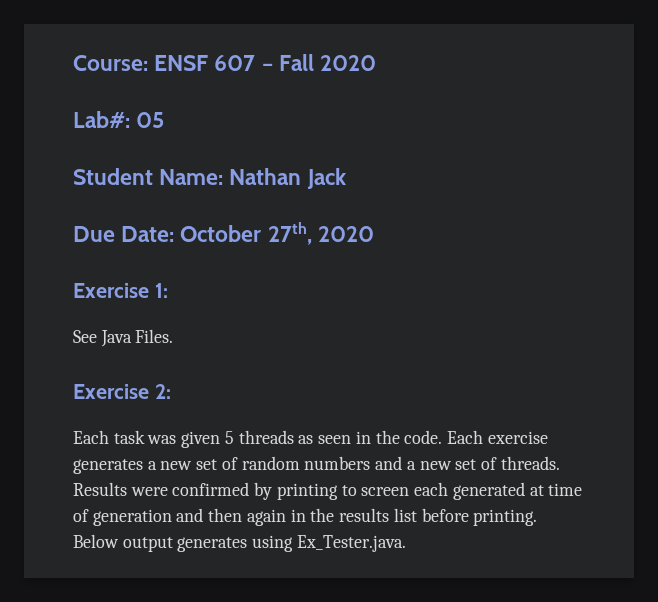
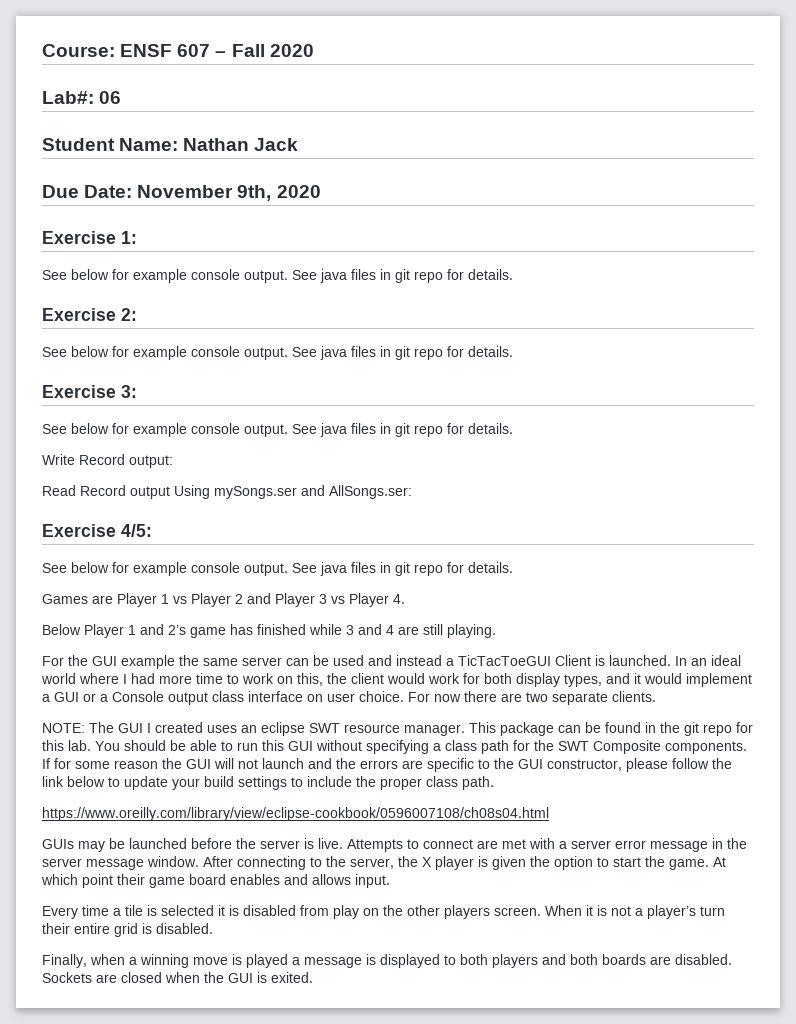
- Lab#: 05
+ Lab#: 06
- Due Date: October 27th, 2020
+ Due Date: November 9th, 2020
  Exercise 1:
- See Java Files.
+ See below for example console output. See java files in git repo for details.
  Exercise 2:
- Each task was given 5 threads as seen in the code. Each exercise generates a new set of random numbers and a new set of threads. Results were confirmed by printing to screen each generated at time of generation and then again in the results list before printing. Below output generates using Ex_Tester.java.
+ See below for example console output. See java files in git repo for details.
+ Exercise 3:
+ See below for example console output. See java files in git repo for details.
+ Write Record output:
+ Read Record output Using mySongs.ser and AllSongs.ser:
+ Exercise 4/5:
+ See below for example console output. See java files in git repo for details.
+ Games are Player 1 vs Player 2 and Player 3 vs Player 4.
+ Below Player 1 and 2’s game has finished while 3 and 4 are still playing.
+ For the GUI example the same server can be used and instead a TicTacToeGUI Client is launched. In an ideal world where I had more time to work on this, the client would work for both display types, and it would implement a GUI or a Console output class interface on user choice. For now there are two separate clients.
+ NOTE: The GUI I created uses an eclipse SWT resource manager. This package can be found in the git repo for this lab. You should be able to run this GUI without specifying a class path for the SWT Composite components. If for some reason the GUI will not launch and the errors are specific to the GUI constructor, please follow the link below to update your build settings to include the proper class path.
+ https://www.oreilly.com/library/view/eclipse-cookbook/0596007108/ch08s04.html
+ GUIs may be launched before the server is live. Attempts to connect are met with a server error message in the server message window. After connecting to the server, the X player is given the option to start the game. At which point their game board enables and allows input.
+ Every time a tile is selected it is disabled from play on the other players screen. When it is not a player’s turn their entire grid is disabled.
+ Finally, when a winning move is played a message is displayed to both players and both boards are disabled. Sockets are closed when the GUI is exited.

